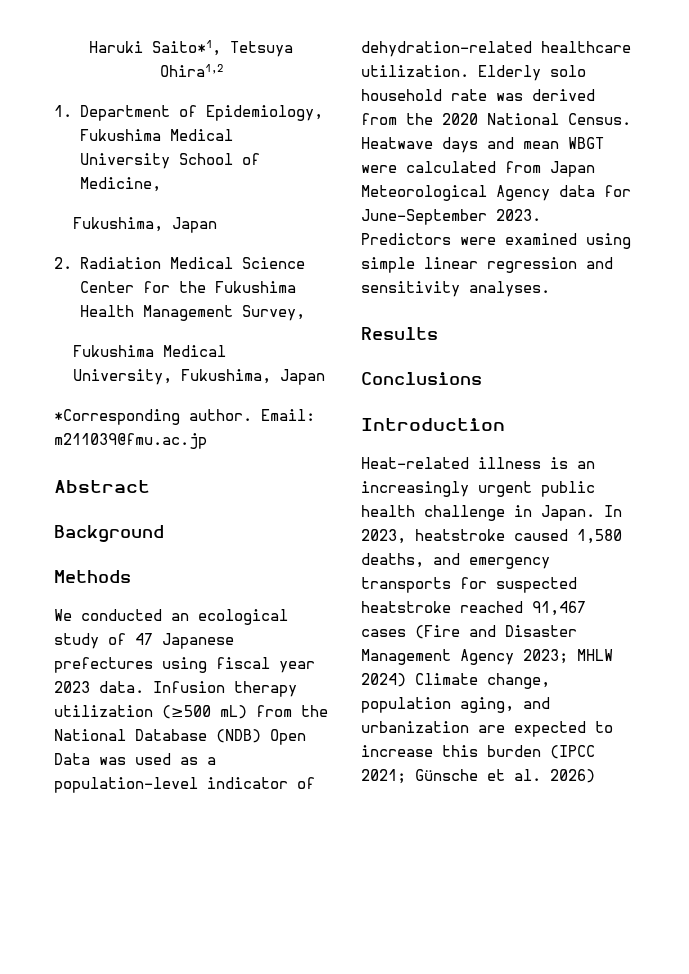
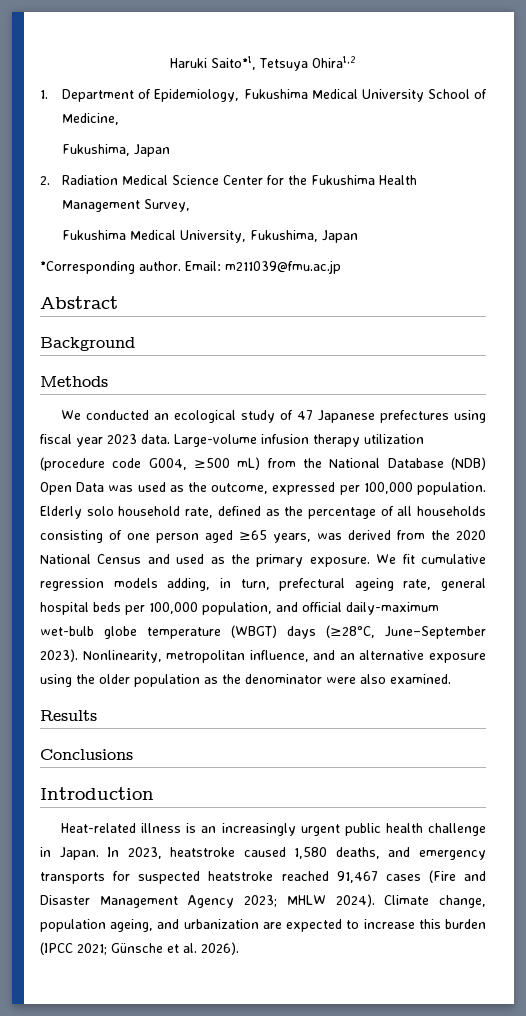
- Infusion therapy utilization (≥500 mL) from the National Database (NDB) Open Data was used as a population-level indicator of dehydration-related healthcare utilization. Elderly solo household rate was derived from the 2020 National Census. Heatwave days and mean WBGT were calculated from Japan Meteorological Agency data for June–September 2023. Predictors were examined using simple linear regression and sensitivity analyses.
+ Large-volume infusion therapy utilization (procedure code G004, ≥500 mL) from the National Database (NDB) Open Data was used as the outcome, expressed per 100,000 population. Elderly solo household rate, defined as the percentage of all households consisting of one person aged ≥65 years, was derived from the 2020 National Census and used as the primary exposure. We fit cumulative regression models adding, in turn, prefectural ageing rate, general hospital beds per 100,000 population, and official daily-maximum wet-bulb globe temperature (WBGT) days (≥28°C, June–September 2023). Nonlinearity, metropolitan influence, and an alternative exposure using the older population as the denominator were also examined.
- In 2023, heatstroke caused 1,580 deaths, and emergency transports for suspected heatstroke reached 91,467 cases (Fire and Disaster Management Agency 2023; MHLW 2024) Climate change, population aging, and urbanization are expected to increase this burden (IPCC 2021; Günsche et al. 2026)
+ In 2023, heatstroke caused 1,580 deaths, and emergency transports for suspected heatstroke reached 91,467 cases (Fire and Disaster Management Agency 2023; MHLW 2024). Climate change, population ageing, and urbanization are expected to increase this burden (IPCC 2021; Günsche et al. 2026).

